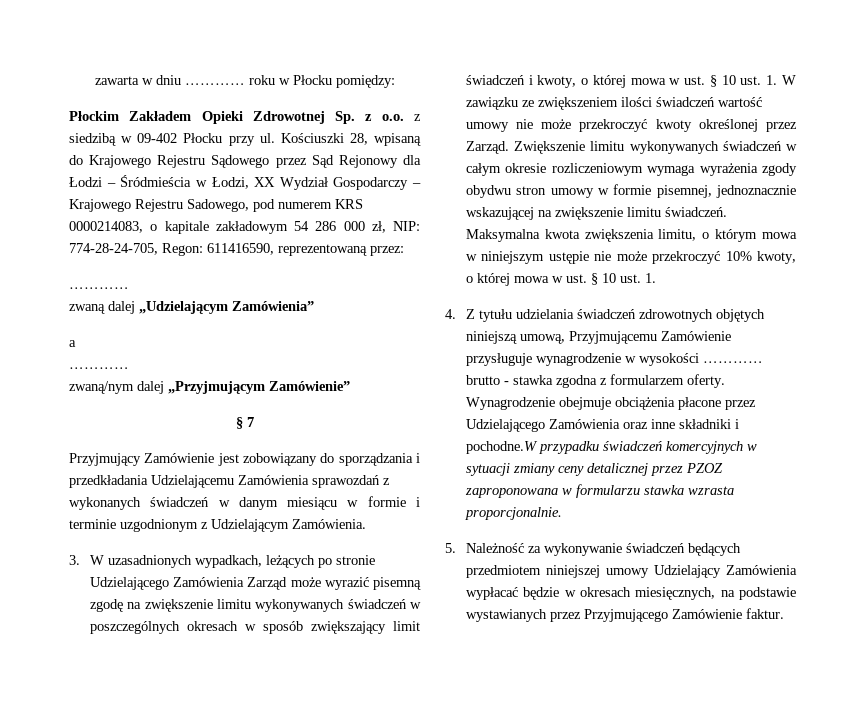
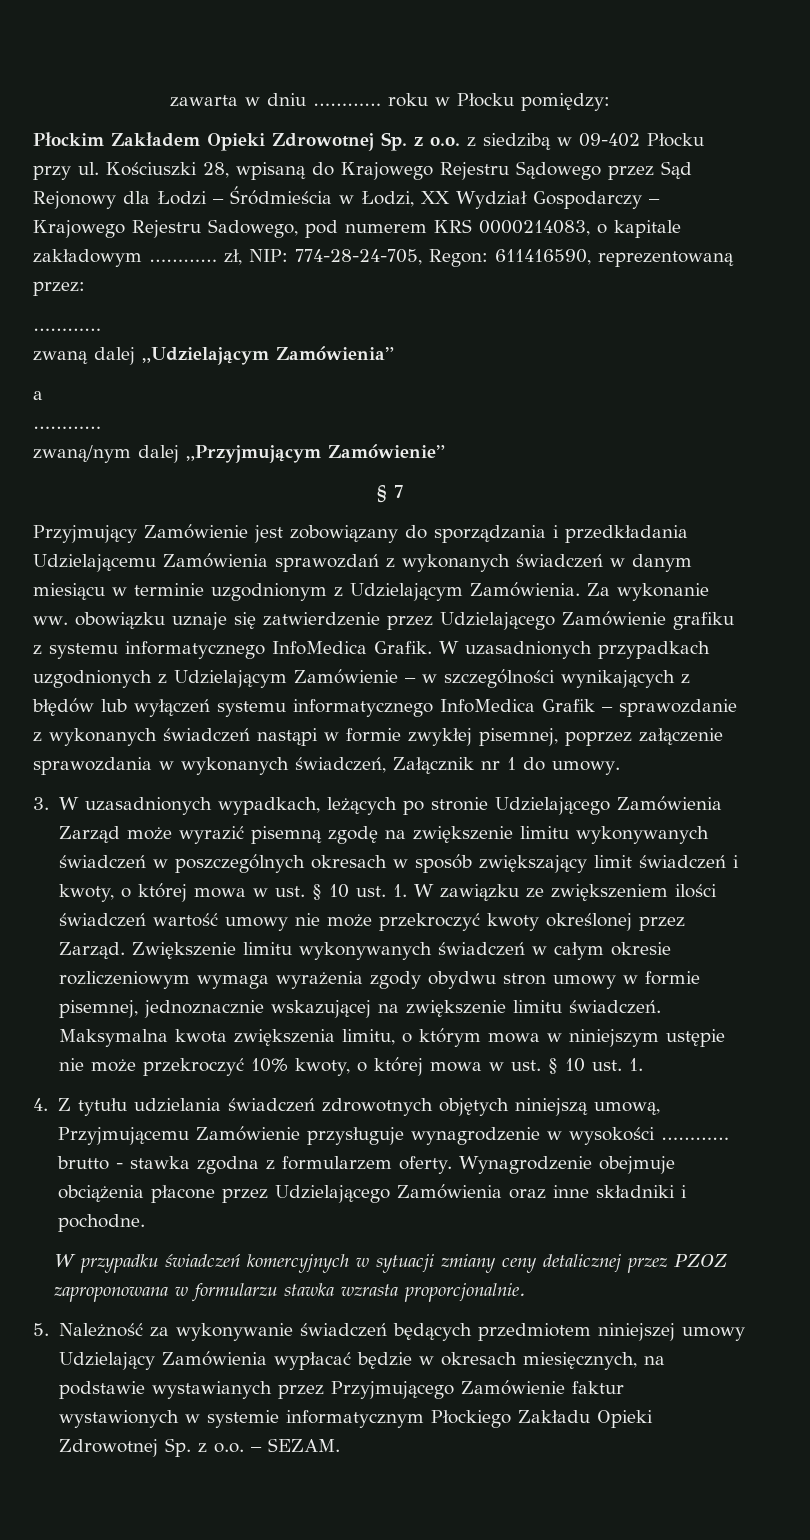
- Kościuszki 28, wpisaną do Krajowego Rejestru Sądowego przez Sąd Rejonowy dla Łodzi – Śródmieścia w Łodzi, XX Wydział Gospodarczy – Krajowego Rejestru Sadowego, pod numerem KRS 0000214083, o kapitale zakładowym 54 286 000 zł, NIP: 774-28-24-705, Regon: 611416590, reprezentowaną przez:
+ Kościuszki 28, wpisaną do Krajowego Rejestru Sądowego przez Sąd Rejonowy dla Łodzi – Śródmieścia w Łodzi, XX Wydział Gospodarczy – Krajowego Rejestru Sadowego, pod numerem KRS 0000214083, o kapitale zakładowym ………… zł, NIP: 774-28-24-705, Regon: 611416590, reprezentowaną przez:
- Przyjmujący Zamówienie jest zobowiązany do sporządzania i przedkładania Udzielającemu Zamówienia sprawozdań z wykonanych świadczeń w danym miesiącu w formie i terminie uzgodnionym z Udzielającym Zamówienia.
+ Przyjmujący Zamówienie jest zobowiązany do sporządzania i przedkładania Udzielającemu Zamówienia sprawozdań z wykonanych świadczeń w danym miesiącu w terminie uzgodnionym z Udzielającym Zamówienia. Za wykonanie ww. obowiązku uznaje się zatwierdzenie przez Udzielającego Zamówienie grafiku z systemu informatycznego InfoMedica Grafik. W uzasadnionych przypadkach uzgodnionych z Udzielającym Zamówienie – w szczególności wynikających z błędów lub wyłączeń systemu informatycznego InfoMedica Grafik – sprawozdanie z wykonanych świadczeń nastąpi w formie zwykłej pisemnej, poprzez załączenie sprawozdania w wykonanych świadczeń, Załącznik nr 1 do umowy.
- Wynagrodzenie obejmuje obciążenia płacone przez Udzielającego Zamówienia oraz inne składniki i pochodne.W przypadku świadczeń komercyjnych w sytuacji zmiany ceny detalicznej przez PZOZ zaproponowana w formularzu stawka wzrasta proporcjonalnie.
+ Wynagrodzenie obejmuje obciążenia płacone przez Udzielającego Zamówienia oraz inne składniki i pochodne.
+ W przypadku świadczeń komercyjnych w sytuacji zmiany ceny detalicznej przez PZOZ zaproponowana w formularzu stawka wzrasta proporcjonalnie.
- 5. Należność za wykonywanie świadczeń będących przedmiotem niniejszej umowy Udzielający Zamówienia wypłacać będzie w okresach miesięcznych, na podstawie wystawianych przez Przyjmującego Zamówienie faktur.
+ 5. Należność za wykonywanie świadczeń będących przedmiotem niniejszej umowy Udzielający Zamówienia wypłacać będzie w okresach miesięcznych, na podstawie wystawianych przez Przyjmującego Zamówienie faktur wystawionych w systemie informatycznym Płockiego Zakładu Opieki Zdrowotnej Sp. z o.o. – SEZAM.

